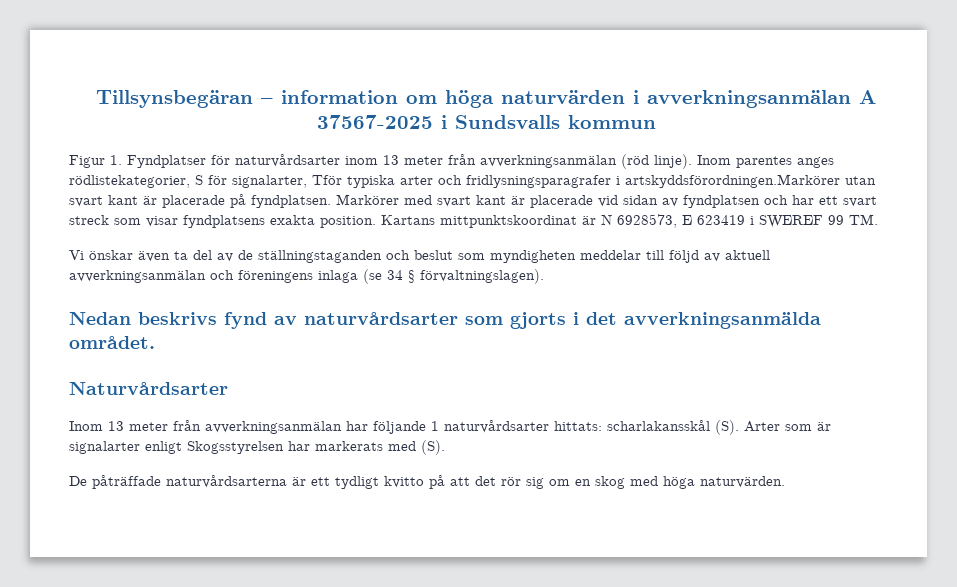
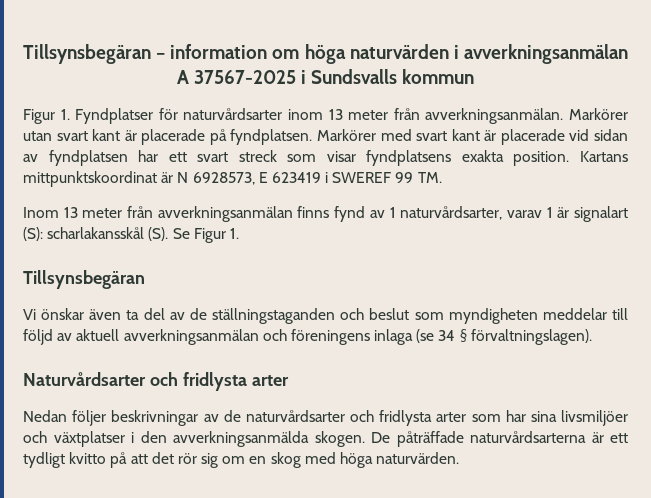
- Figur 1. Fyndplatser för naturvårdsarter inom 13 meter från avverkningsanmälan (röd linje). Inom parentes anges rödlistekategorier, S för signalarter, Tför typiska arter och fridlysningsparagrafer i artskyddsförordningen.Markörer utan svart kant är placerade på fyndplatsen.
+ Figur 1. Fyndplatser för naturvårdsarter inom 13 meter från avverkningsanmälan. Markörer utan svart kant är placerade på fyndplatsen.
- Markörer med svart kant är placerade vid sidan av fyndplatsen och har ett svart streck som visar fyndplatsens exakta position.
+ Markörer med svart kant är placerade vid sidan av fyndplatsen har ett svart streck som visar fyndplatsens exakta position.
+ Inom 13 meter från avverkningsanmälan finns fynd av 1 naturvårdsarter, varav 1 är signalart (S): scharlakansskål (S). Se Figur 1.
+ Tillsynsbegäran
- Nedan beskrivs fynd av naturvårdsarter som gjorts i det avverkningsanmälda området.
- Naturvårdsarter
- Inom 13 meter från avverkningsanmälan har följande 1 naturvårdsarter hittats: scharlakansskål (S). Arter som är signalarter enligt Skogsstyrelsen har markerats med (S).
- De påträffade naturvårdsarterna är ett tydligt kvitto på att det rör sig om en skog med höga naturvärden.
+ Naturvårdsarter och fridlysta arter
+ Nedan följer beskrivningar av de naturvårdsarter och fridlysta arter som har sina livsmiljöer och växtplatser i den avverkningsanmälda skogen. De påträffade naturvårdsarterna är ett tydligt kvitto på att det rör sig om en skog med höga naturvärden.

